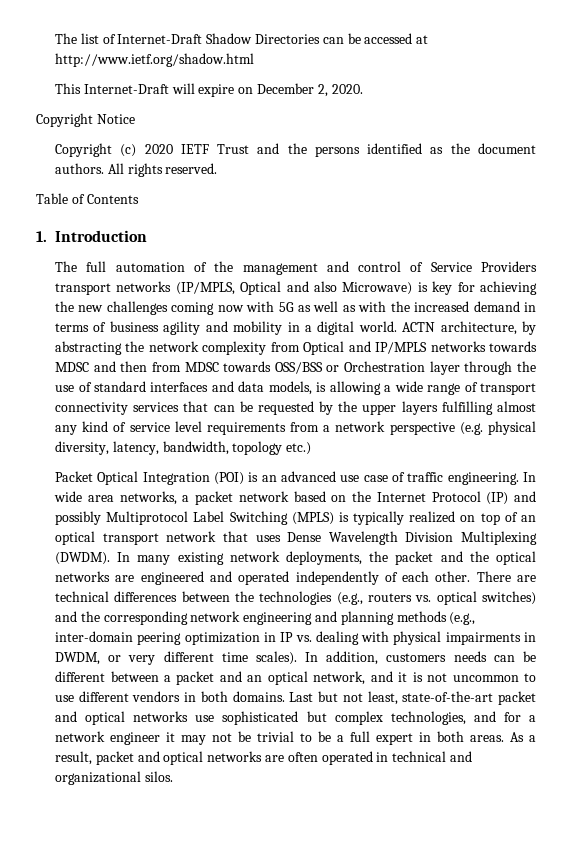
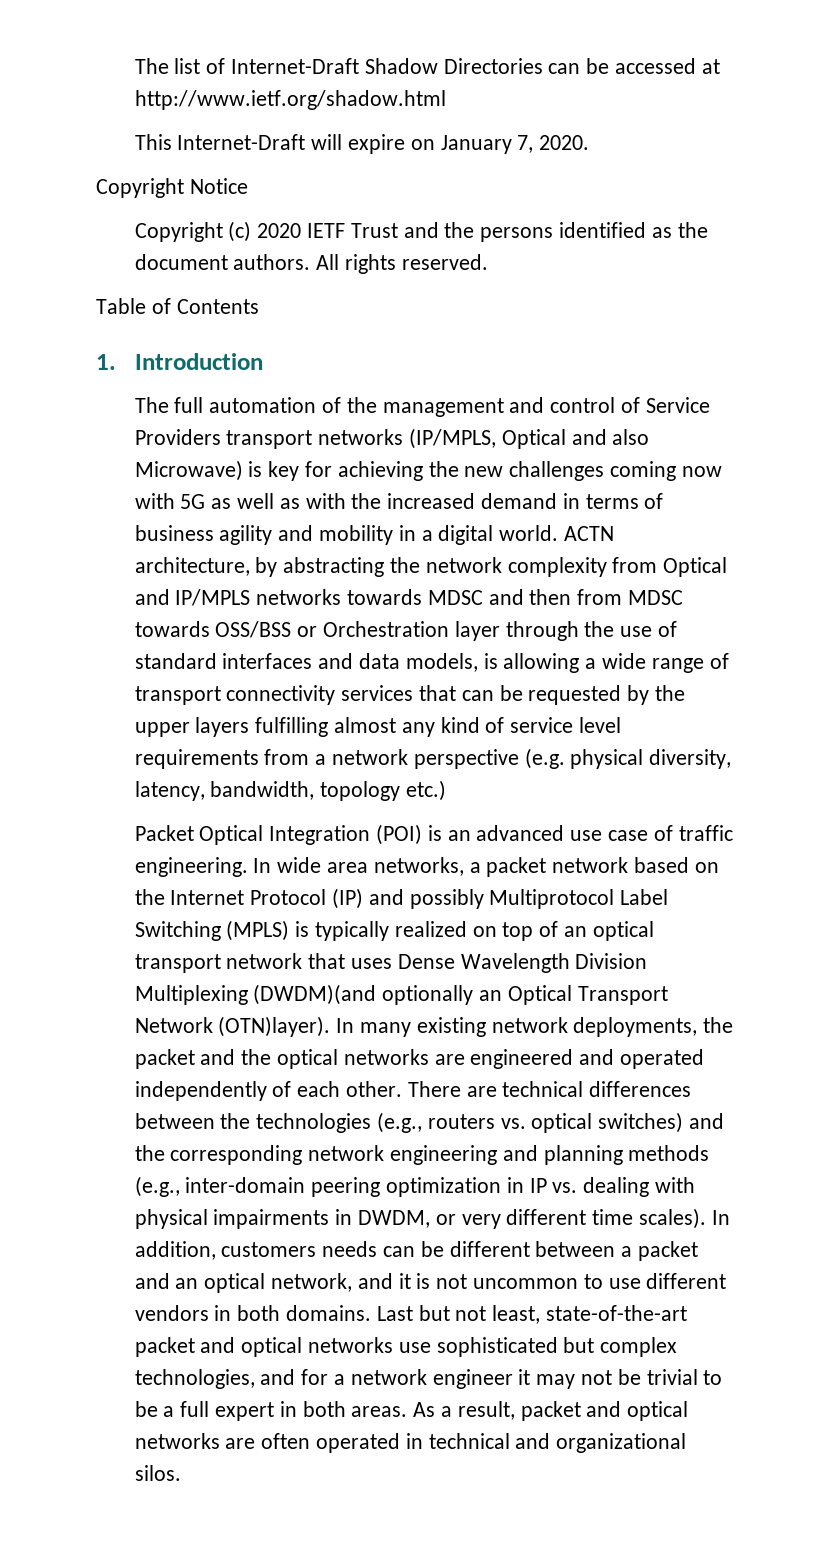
- This Internet-Draft will expire on December 2, 2020.
+ This Internet-Draft will expire on January 7, 2020.
- In wide area networks, a packet network based on the Internet Protocol (IP) and possibly Multiprotocol Label Switching (MPLS) is typically realized on top of an optical transport network that uses Dense Wavelength Division Multiplexing (DWDM).
+ In wide area networks, a packet network based on the Internet Protocol (IP) and possibly Multiprotocol Label Switching (MPLS) is typically realized on top of an optical transport network that uses Dense Wavelength Division Multiplexing (DWDM)(and optionally an Optical Transport Network (OTN)layer).

